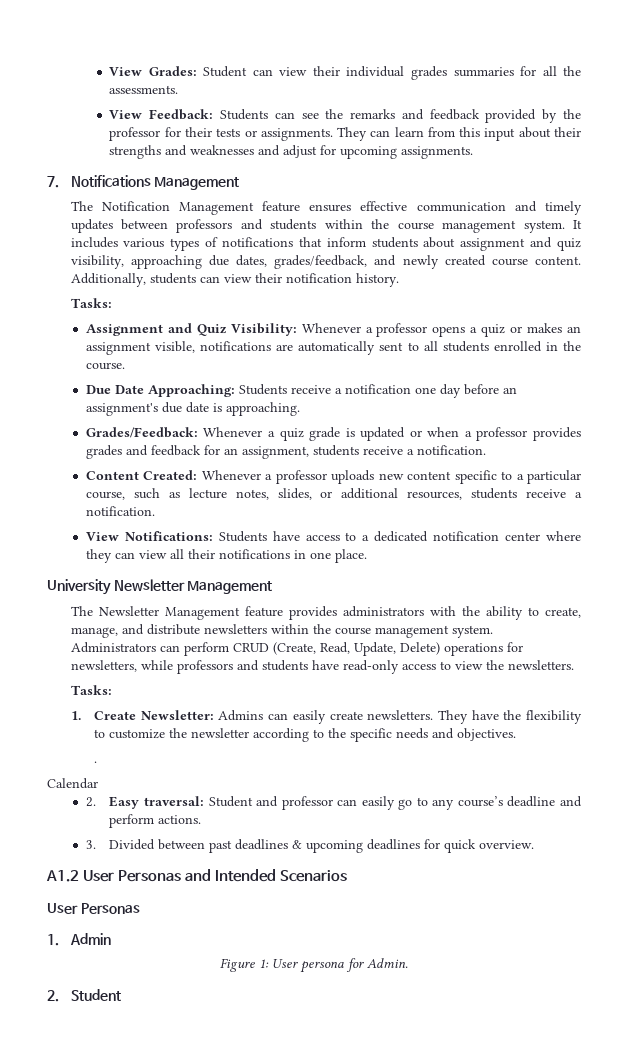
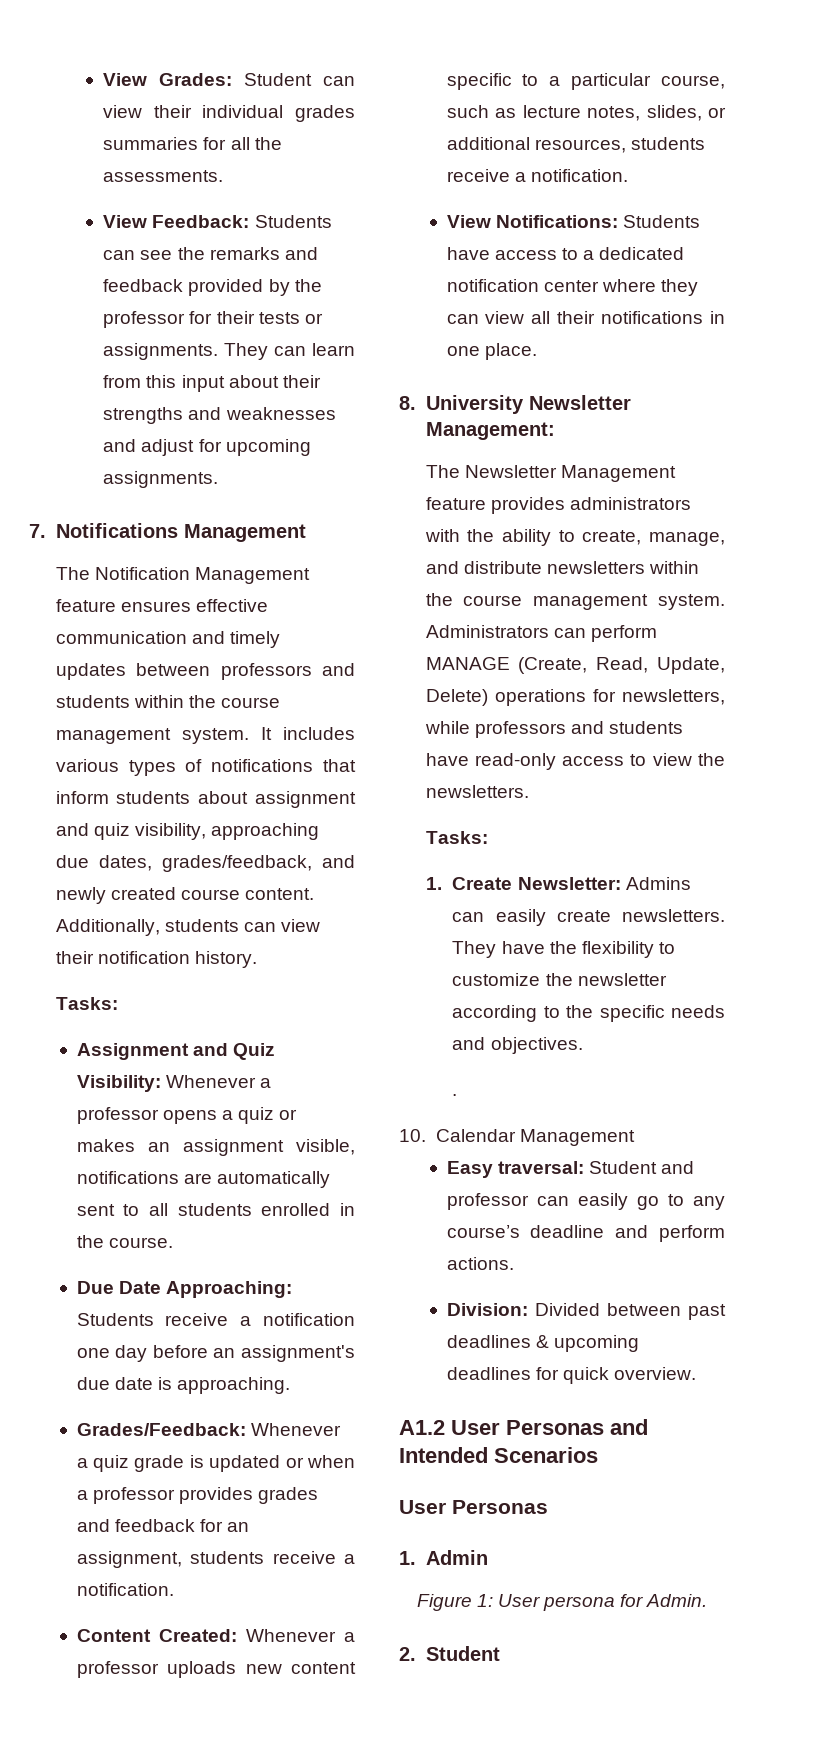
- University Newsletter Management
+ 8. University Newsletter Management:
- Administrators can perform CRUD (Create, Read, Update, Delete) operations for newsletters, while professors and students have read-only access to view the newsletters.
+ Administrators can perform MANAGE (Create, Read, Update, Delete) operations for newsletters, while professors and students have read-only access to view the newsletters.
- Calendar
- 2. Easy traversal: Student and professor can easily go to any course’s deadline and perform actions.
+ 10. Calendar Management
+ Easy traversal: Student and professor can easily go to any course’s deadline and perform actions.
- 3. Divided between past deadlines & upcoming deadlines for quick overview.
+ Division: Divided between past deadlines & upcoming deadlines for quick overview.

